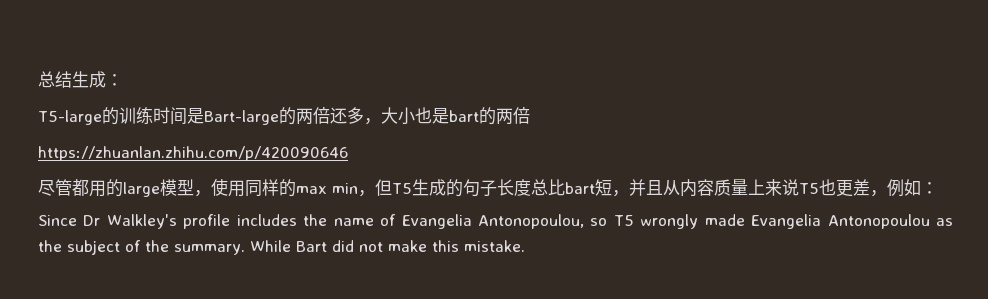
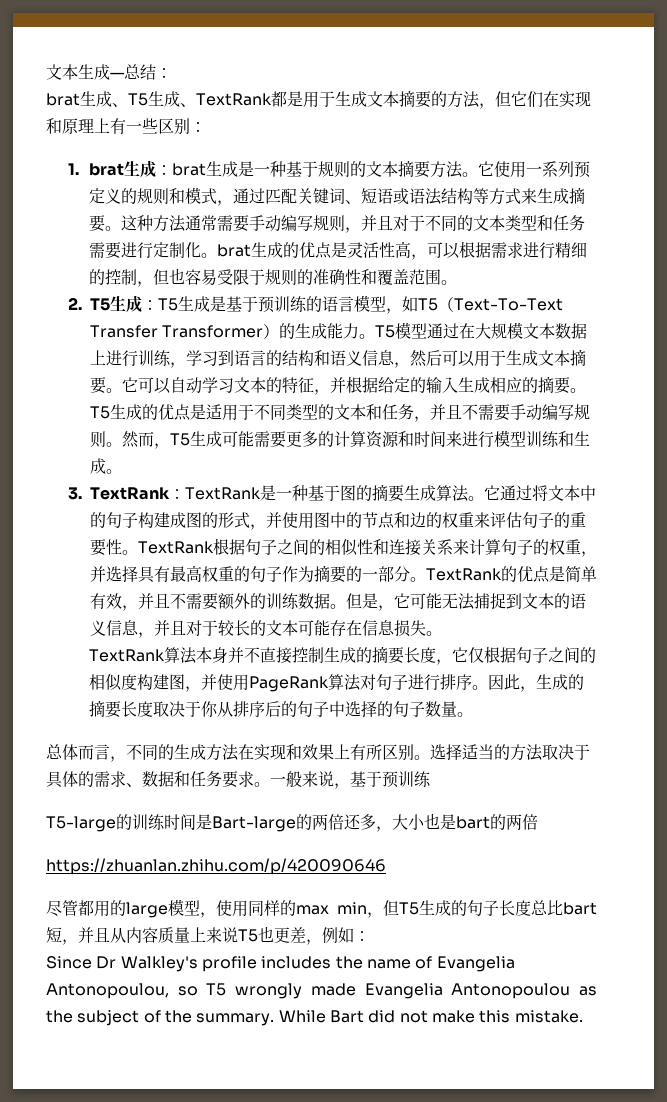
- 总结生成：
+ 文本生成—总结：
+ brat生成、T5生成、TextRank都是用于生成文本摘要的方法，但它们在实现和原理上有一些区别：
+ 1. brat生成：brat生成是一种基于规则的文本摘要方法。它使用一系列预定义的规则和模式，通过匹配关键词、短语或语法结构等方式来生成摘要。这种方法通常需要手动编写规则，并且对于不同的文本类型和任务需要进行定制化。brat生成的优点是灵活性高，可以根据需求进行精细的控制，但也容易受限于规则的准确性和覆盖范围。
+ 2. T5生成：T5生成是基于预训练的语言模型，如T5（Text-To-Text Transfer Transformer）的生成能力。T5模型通过在大规模文本数据上进行训练，学习到语言的结构和语义信息，然后可以用于生成文本摘要。它可以自动学习文本的特征，并根据给定的输入生成相应的摘要。T5生成的优点是适用于不同类型的文本和任务，并且不需要手动编写规则。然而，T5生成可能需要更多的计算资源和时间来进行模型训练和生成。
+ 3. TextRank：TextRank是一种基于图的摘要生成算法。它通过将文本中的句子构建成图的形式，并使用图中的节点和边的权重来评估句子的重要性。TextRank根据句子之间的相似性和连接关系来计算句子的权重，并选择具有最高权重的句子作为摘要的一部分。TextRank的优点是简单有效，并且不需要额外的训练数据。但是，它可能无法捕捉到文本的语义信息，并且对于较长的文本可能存在信息损失。
+ TextRank算法本身并不直接控制生成的摘要长度，它仅根据句子之间的相似度构建图，并使用PageRank算法对句子进行排序。因此，生成的摘要长度取决于你从排序后的句子中选择的句子数量。
+ 总体而言，不同的生成方法在实现和效果上有所区别。选择适当的方法取决于具体的需求、数据和任务要求。一般来说，基于预训练

